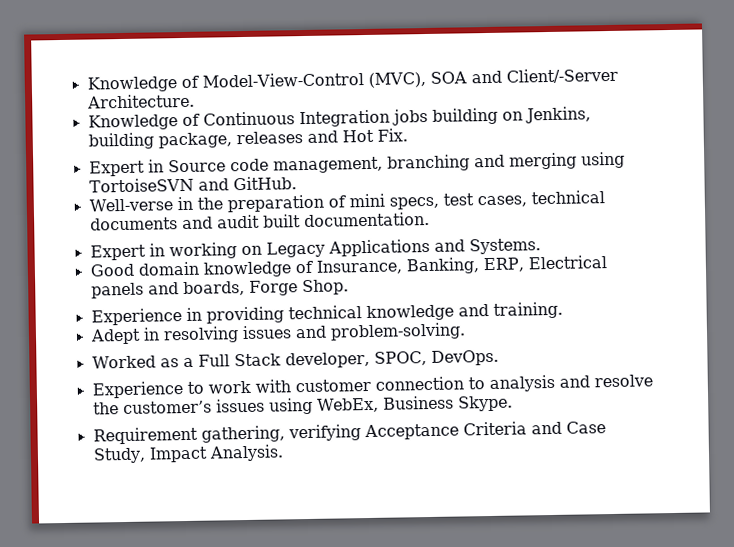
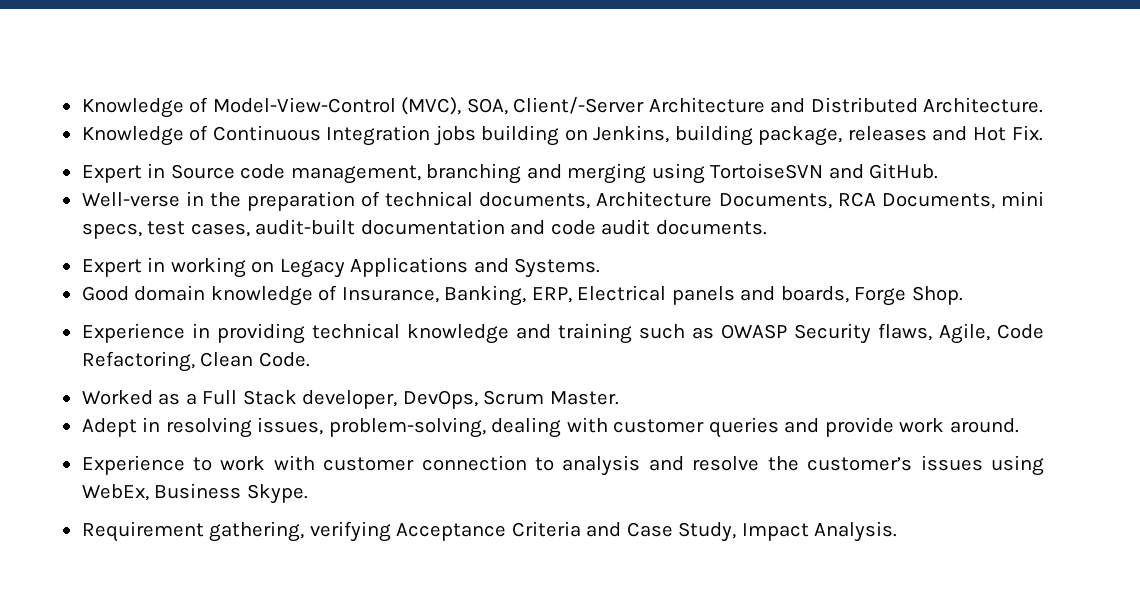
- Knowledge of Model-View-Control (MVC), SOA and Client/-Server Architecture.
+ Knowledge of Model-View-Control (MVC), SOA, Client/-Server Architecture and Distributed Architecture.
- Well-verse in the preparation of mini specs, test cases, technical documents and audit built documentation.
+ Well-verse in the preparation of technical documents, Architecture Documents, RCA Documents, mini specs, test cases, audit-built documentation and code audit documents.
- Experience in providing technical knowledge and training.
- Adept in resolving issues and problem-solving.
+ Experience in providing technical knowledge and training such as OWASP Security flaws, Agile, Code Refactoring, Clean Code.
- Worked as a Full Stack developer, SPOC, DevOps.
+ Worked as a Full Stack developer, DevOps, Scrum Master.
+ Adept in resolving issues, problem-solving, dealing with customer queries and provide work around.

